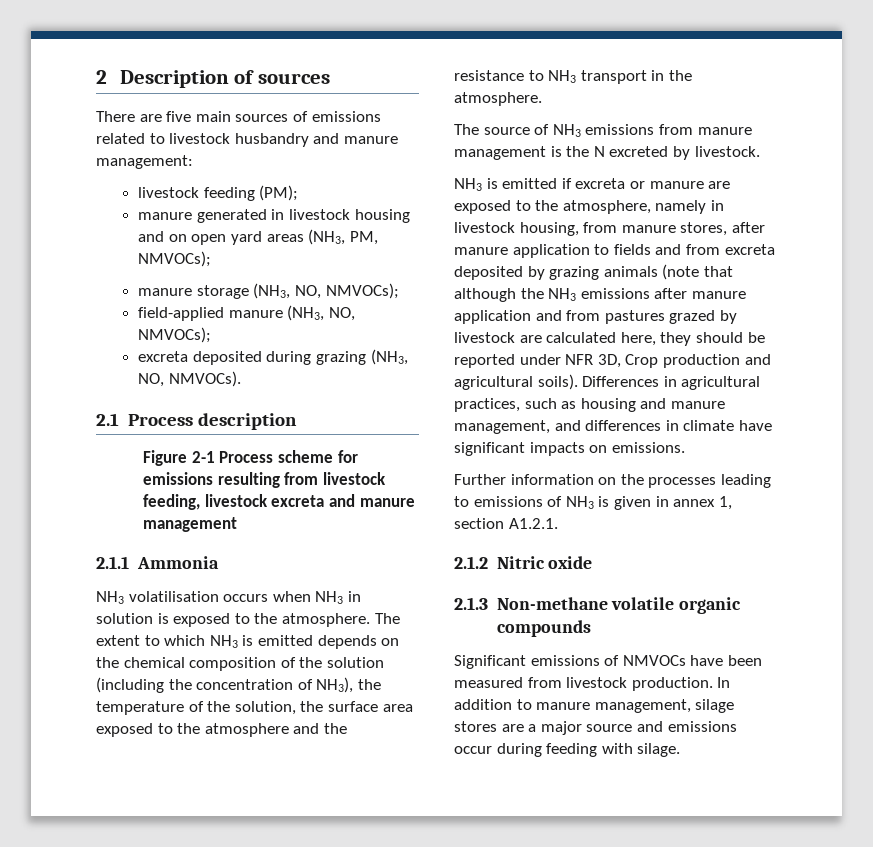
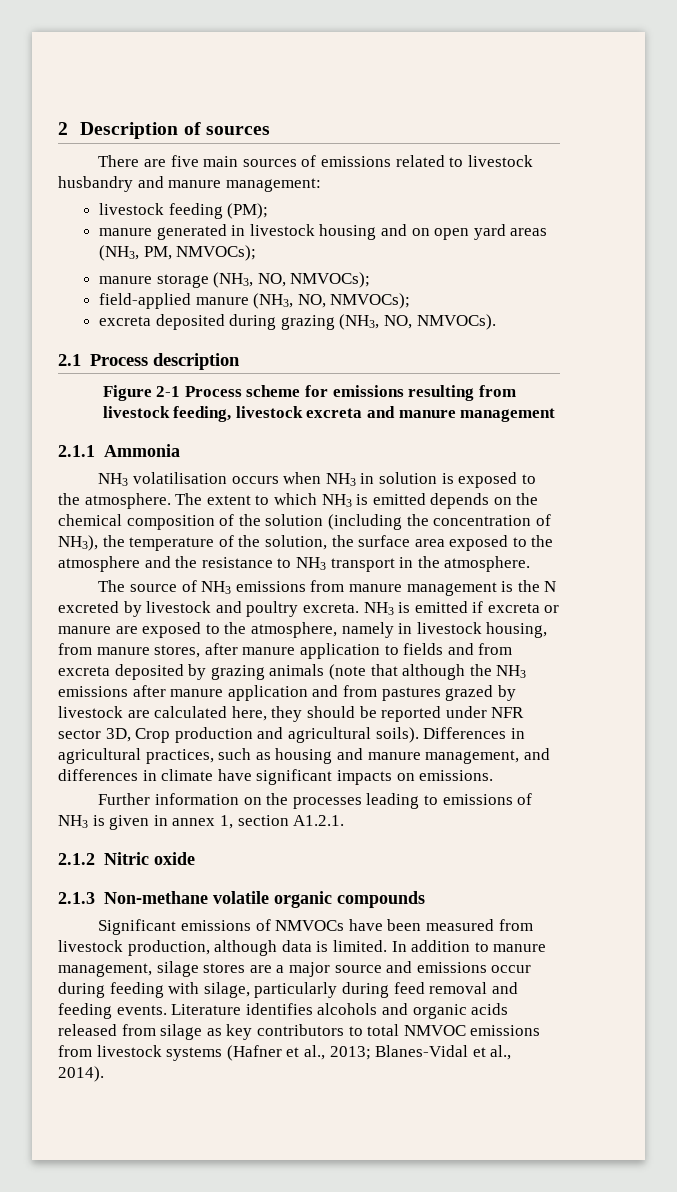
- The source of NH3 emissions from manure management is the N excreted by livestock.
- NH3 is emitted if excreta or manure are exposed to the atmosphere, namely in livestock housing, from manure stores, after manure application to fields and from excreta deposited by grazing animals (note that although the NH3 emissions after manure application and from pastures grazed by livestock are calculated here, they should be reported under NFR 3D, Crop production and agricultural soils).
+ The source of NH3 emissions from manure management is the N excreted by livestock and poultry excreta. NH3 is emitted if excreta or manure are exposed to the atmosphere, namely in livestock housing, from manure stores, after manure application to fields and from excreta deposited by grazing animals (note that although the NH3 emissions after manure application and from pastures grazed by livestock are calculated here, they should be reported under NFR sector 3D, Crop production and agricultural soils).
- Significant emissions of NMVOCs have been measured from livestock production.
+ Significant emissions of NMVOCs have been measured from livestock production, although data is limited.
- In addition to manure management, silage stores are a major source and emissions occur during feeding with silage.
+ In addition to manure management, silage stores are a major source and emissions occur during feeding with silage, particularly during feed removal and feeding events. Literature identifies alcohols and organic acids released from silage as key contributors to total NMVOC emissions from livestock systems (Hafner et al., 2013; Blanes-Vidal et al., 2014).

